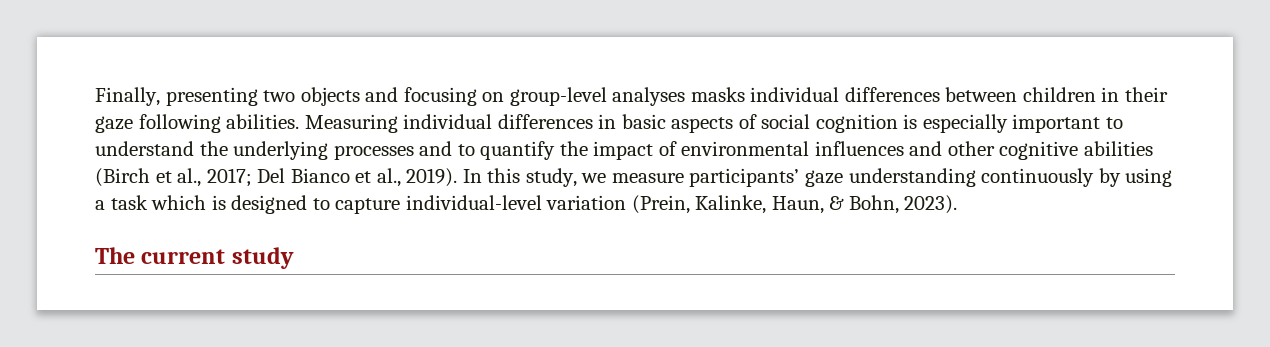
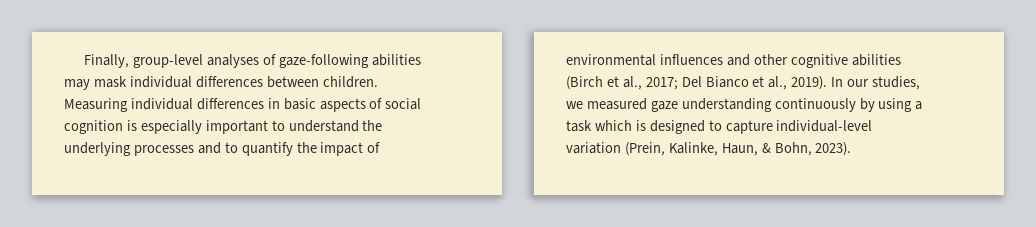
- Finally, presenting two objects and focusing on group-level analyses masks individual differences between children in their gaze following abilities.
+ Finally, group-level analyses of gaze-following abilities may mask individual differences between children.
- In this study, we measure participants’ gaze understanding continuously by using a task which is designed to capture individual-level variation (Prein, Kalinke, Haun, & Bohn, 2023).
+ In our studies, we measured gaze understanding continuously by using a task which is designed to capture individual-level variation (Prein, Kalinke, Haun, & Bohn, 2023).
- The current study

